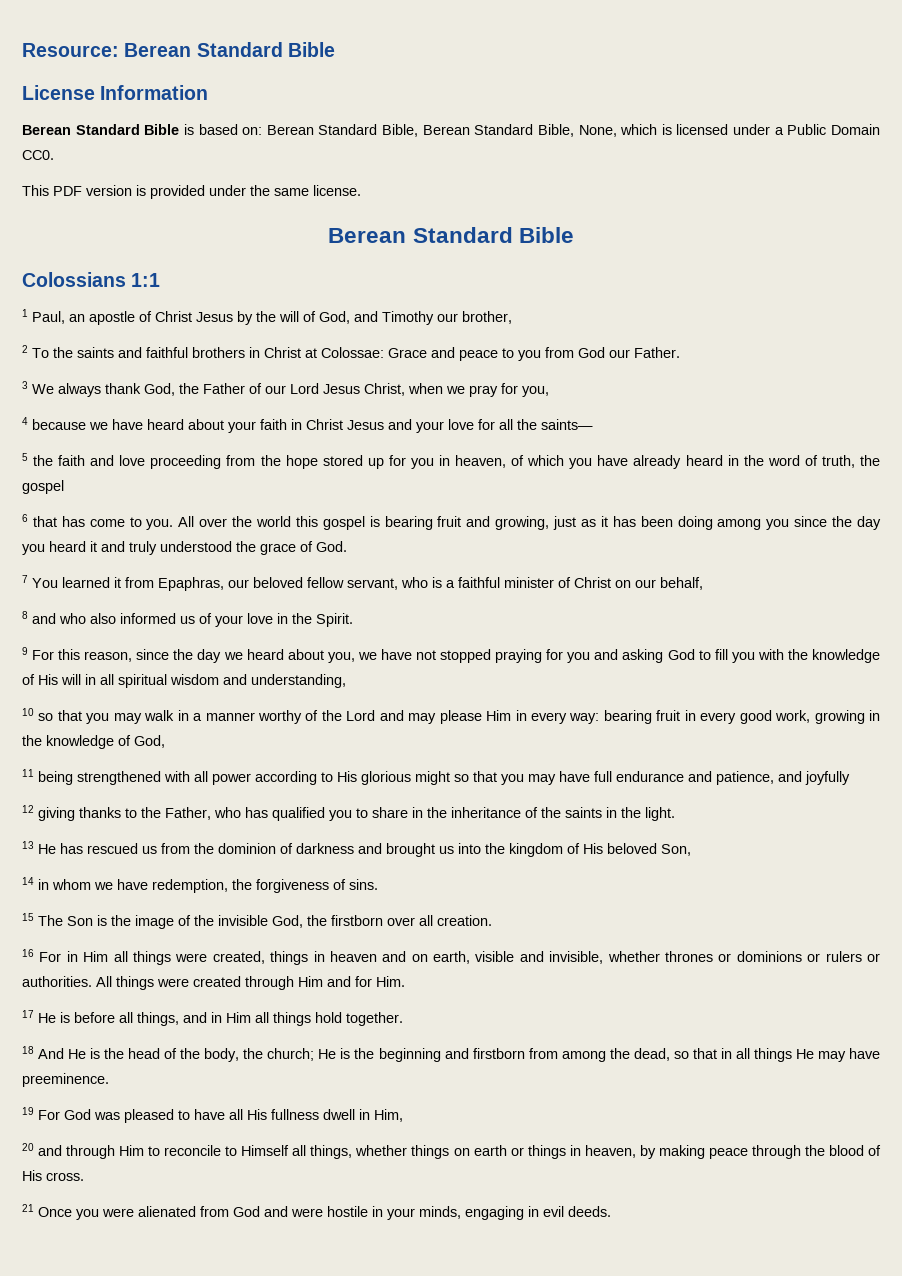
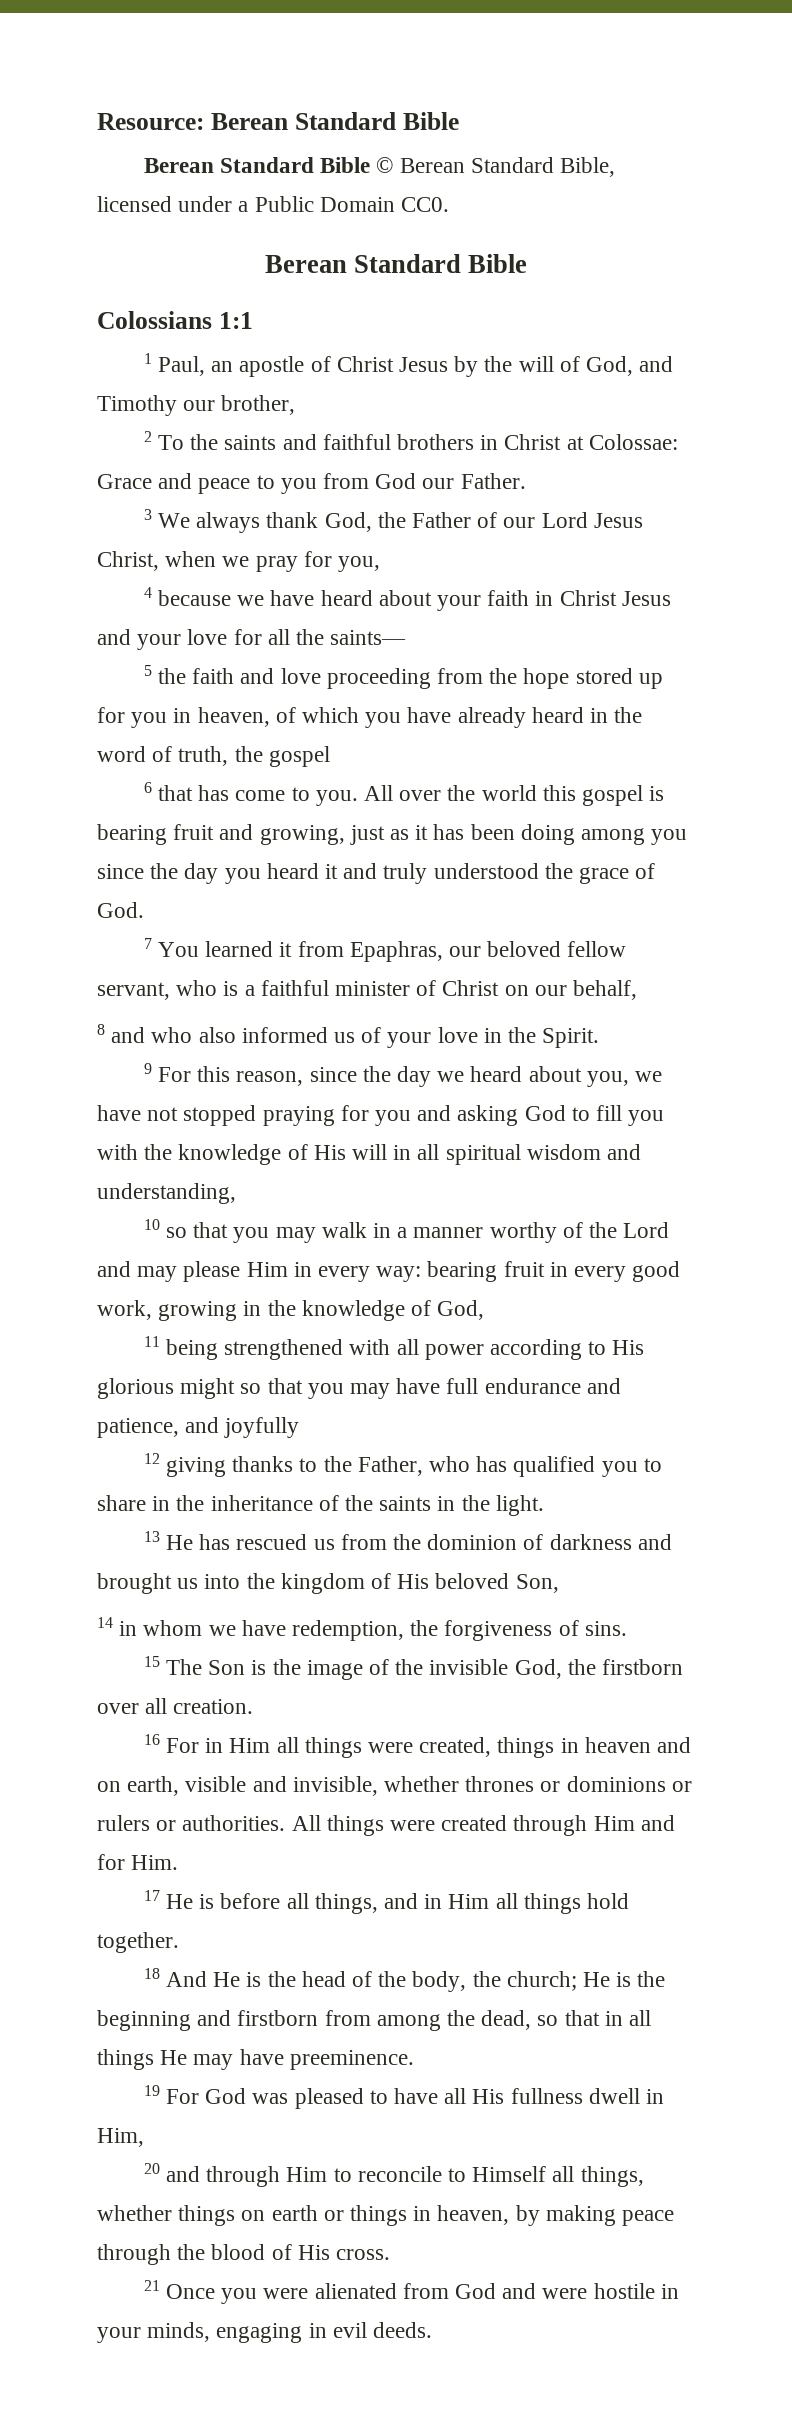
- License Information
- Berean Standard Bible is based on: Berean Standard Bible, Berean Standard Bible, None, which is licensed under a Public Domain CC0.
+ Berean Standard Bible © Berean Standard Bible, licensed under a Public Domain CC0.
- This PDF version is provided under the same license.

